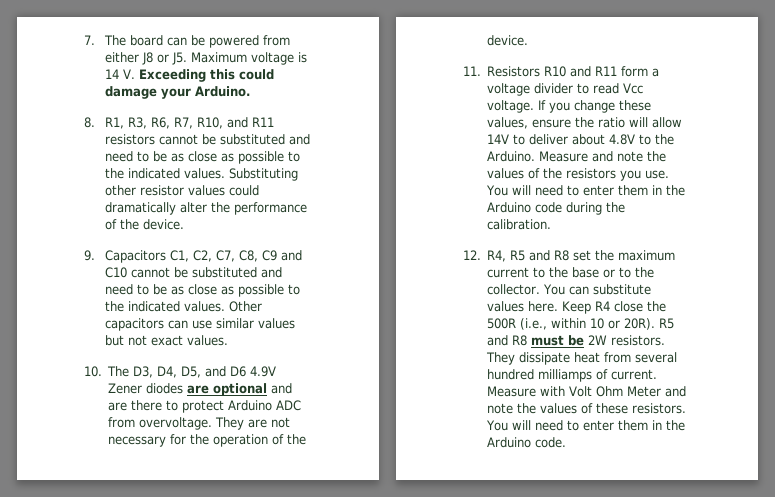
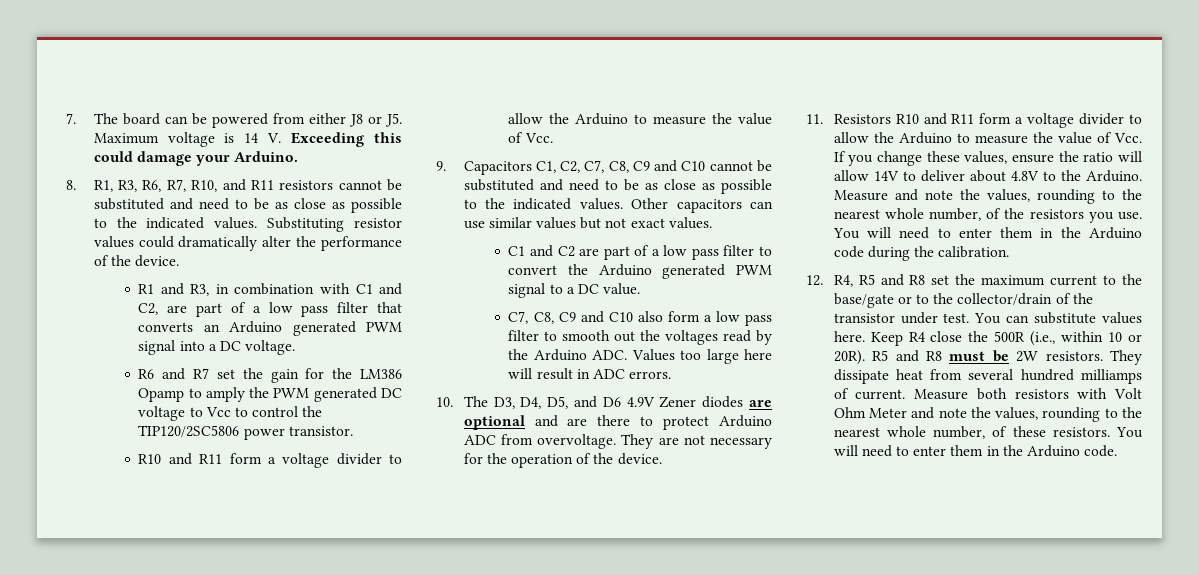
- Substituting other resistor values could dramatically alter the performance of the device.
+ Substituting resistor values could dramatically alter the performance of the device.
+ R1 and R3, in combination with C1 and C2, are part of a low pass filter that converts an Arduino generated PWM signal into a DC voltage.
+ R6 and R7 set the gain for the LM386 Opamp to amply the PWM generated DC voltage to Vcc to control the TIP120/2SC5806 power transistor.
+ R10 and R11 form a voltage divider to allow the Arduino to measure the value of Vcc.
+ C1 and C2 are part of a low pass filter to convert the Arduino generated PWM signal to a DC value.
+ C7, C8, C9 and C10 also form a low pass filter to smooth out the voltages read by the Arduino ADC. Values too large here will result in ADC errors.
- 11. Resistors R10 and R11 form a voltage divider to read Vcc voltage. If you change these values, ensure the ratio will allow 14V to deliver about 4.8V to the Arduino.
+ 11. Resistors R10 and R11 form a voltage divider to allow the Arduino to measure the value of Vcc. If you change these values, ensure the ratio will allow 14V to deliver about 4.8V to the Arduino.
- Measure and note the values of the resistors you use.
+ Measure and note the values, rounding to the nearest whole number, of the resistors you use.
- 12. R4, R5 and R8 set the maximum current to the base or to the collector.
+ 12. R4, R5 and R8 set the maximum current to the base/gate or to the collector/drain of the transistor under test.
- Measure with Volt Ohm Meter and note the values of these resistors.
+ Measure both resistors with Volt Ohm Meter and note the values, rounding to the nearest whole number, of these resistors.

